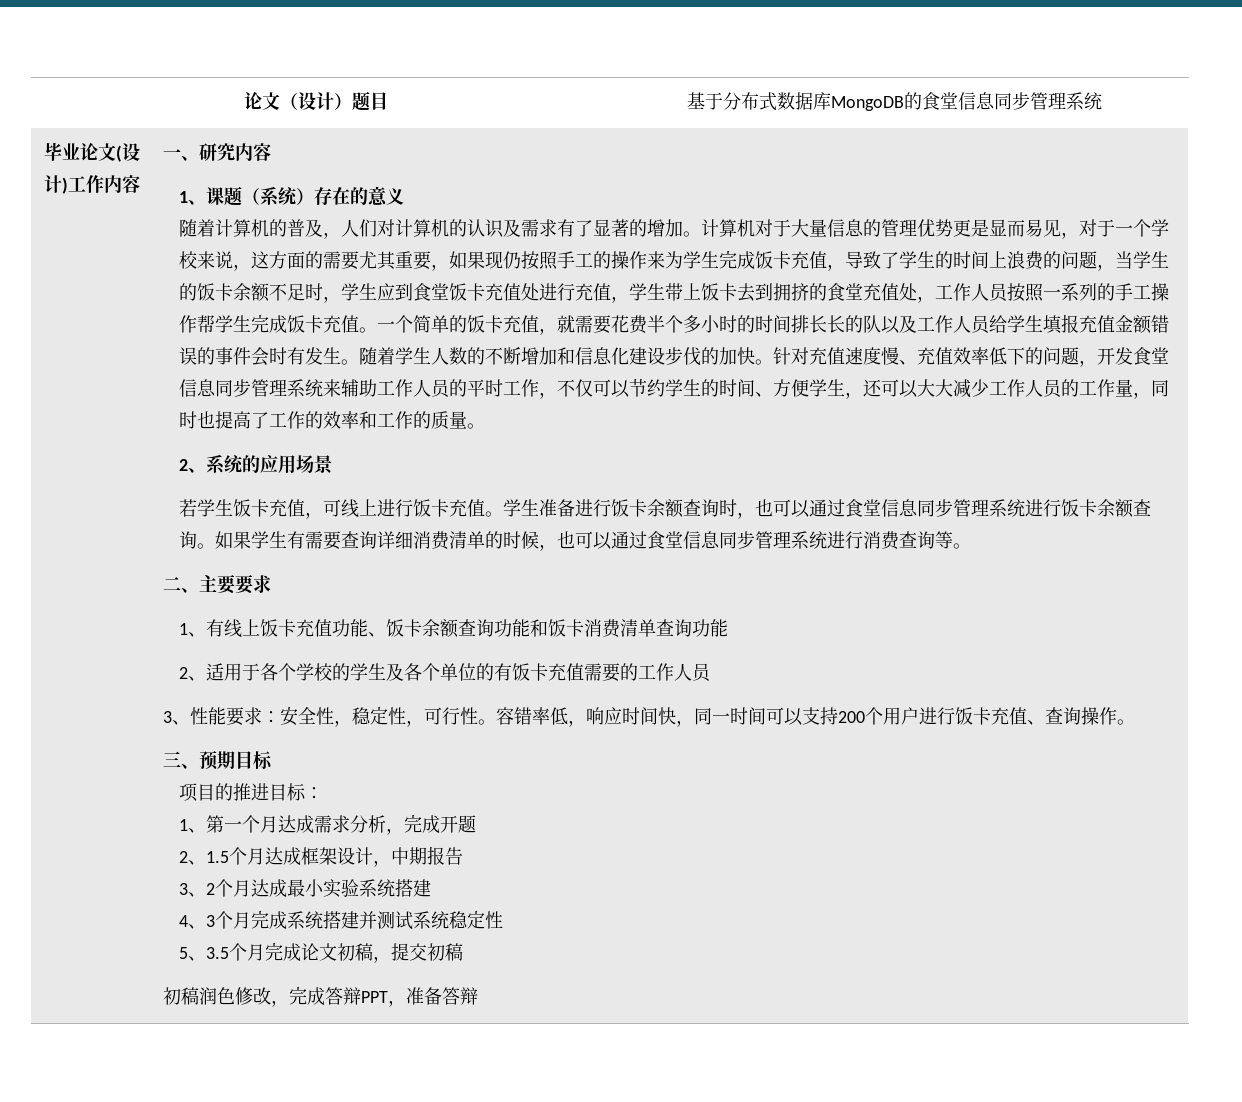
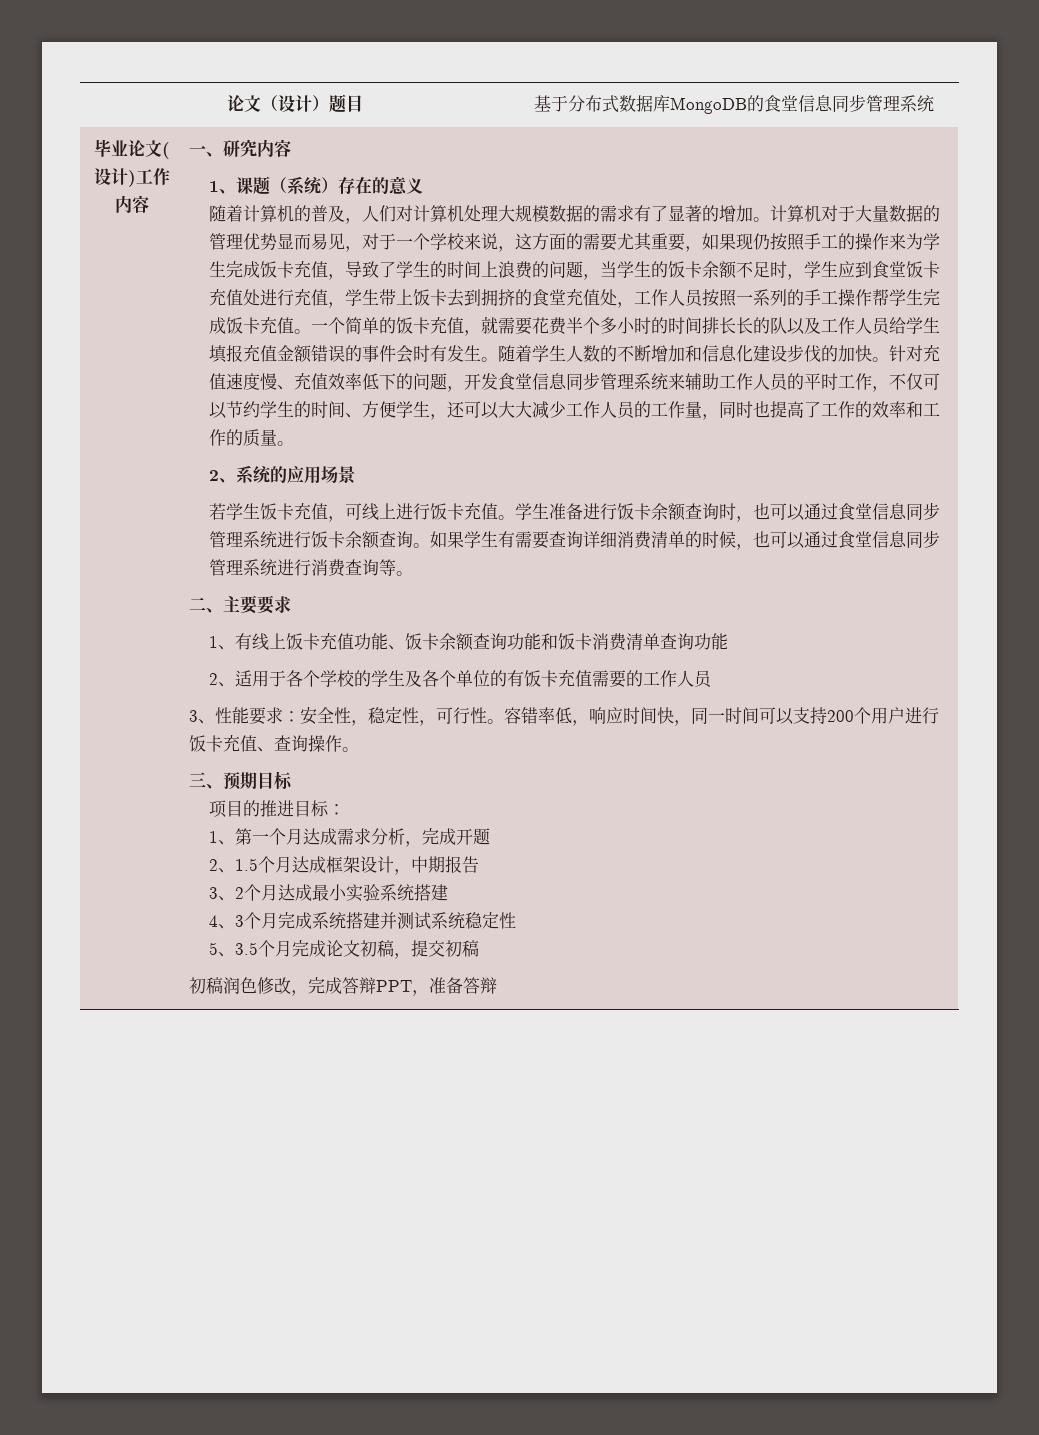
- 随着计算机的普及，人们对计算机的认识及需求有了显著的增加。
+ 随着计算机的普及，人们对计算机处理大规模数据的需求有了显著的增加。
- 计算机对于大量信息的管理优势更是显而易见，对于一个学校来说，这方面的需要尤其重要，如果现仍按照手工的操作来为学生完成饭卡充值，导致了学生的时间上浪费的问题，当学生的饭卡余额不足时，学生应到食堂饭卡充值处进行充值，学生带上饭卡去到拥挤的食堂充值处，工作人员按照一系列的手工操作帮学生完成饭卡充值。
+ 计算机对于大量数据的管理优势显而易见，对于一个学校来说，这方面的需要尤其重要，如果现仍按照手工的操作来为学生完成饭卡充值，导致了学生的时间上浪费的问题，当学生的饭卡余额不足时，学生应到食堂饭卡充值处进行充值，学生带上饭卡去到拥挤的食堂充值处，工作人员按照一系列的手工操作帮学生完成饭卡充值。

